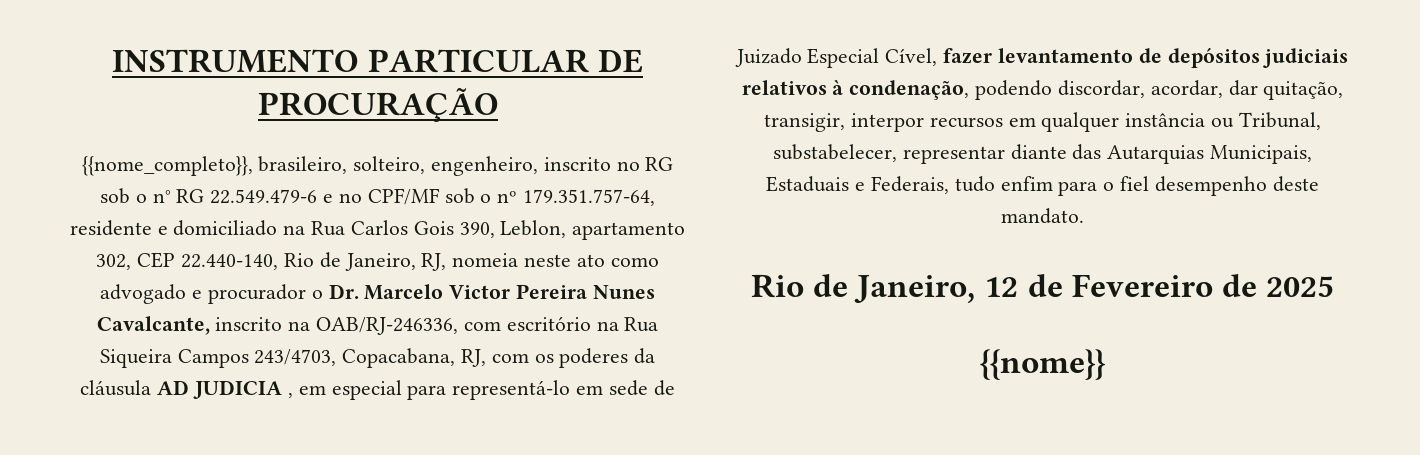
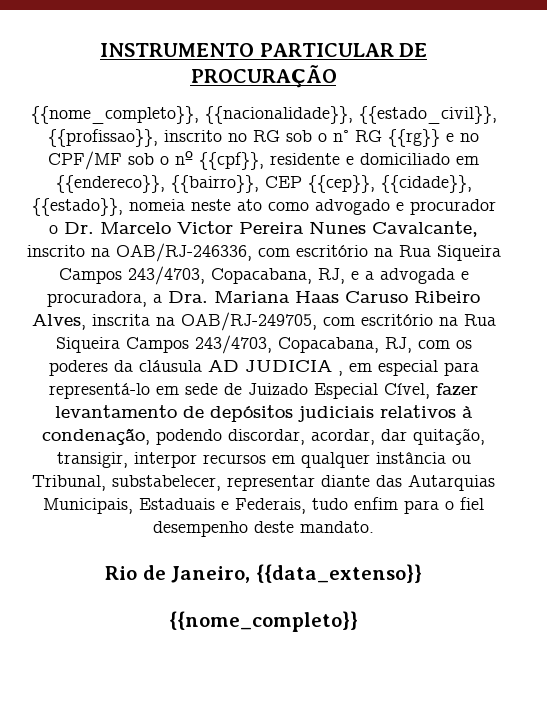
- {{nome_completo}}, brasileiro, solteiro, engenheiro, inscrito no RG sob o n° RG 22.549.479-6 e no CPF/MF sob o nº 179.351.757-64, residente e domiciliado na Rua Carlos Gois 390, Leblon, apartamento 302, CEP 22.440-140, Rio de Janeiro, RJ, nomeia neste ato como advogado e procurador o Dr. Marcelo Victor Pereira Nunes Cavalcante, inscrito na OAB/RJ-246336, com escritório na Rua Siqueira Campos 243/4703, Copacabana, RJ, com os poderes da cláusula AD JUDICIA , em especial para representá-lo em sede de Juizado Especial Cível, fazer levantamento de depósitos judiciais relativos à condenação, podendo discordar, acordar, dar quitação, transigir, interpor recursos em qualquer instância ou Tribunal, substabelecer, representar diante das Autarquias Municipais, Estaduais e Federais, tudo enfim para o fiel desempenho deste mandato.
+ {{nome_completo}}, {{nacionalidade}}, {{estado_civil}}, {{profissao}}, inscrito no RG sob o n° RG {{rg}} e no CPF/MF sob o nº {{cpf}}, residente e domiciliado em {{endereco}}, {{bairro}}, CEP {{cep}}, {{cidade}}, {{estado}}, nomeia neste ato como advogado e procurador o Dr. Marcelo Victor Pereira Nunes Cavalcante, inscrito na OAB/RJ-246336, com escritório na Rua Siqueira Campos 243/4703, Copacabana, RJ, e a advogada e procuradora, a Dra. Mariana Haas Caruso Ribeiro Alves, inscrita na OAB/RJ-249705, com escritório na Rua Siqueira Campos 243/4703, Copacabana, RJ, com os poderes da cláusula AD JUDICIA , em especial para representá-lo em sede de Juizado Especial Cível, fazer levantamento de depósitos judiciais relativos à condenação, podendo discordar, acordar, dar quitação, transigir, interpor recursos em qualquer instância ou Tribunal, substabelecer, representar diante das Autarquias Municipais, Estaduais e Federais, tudo enfim para o fiel desempenho deste mandato.
- Rio de Janeiro, 12 de Fevereiro de 2025
- {{nome}}
+ Rio de Janeiro, {{data_extenso}}
+ {{nome_completo}}

